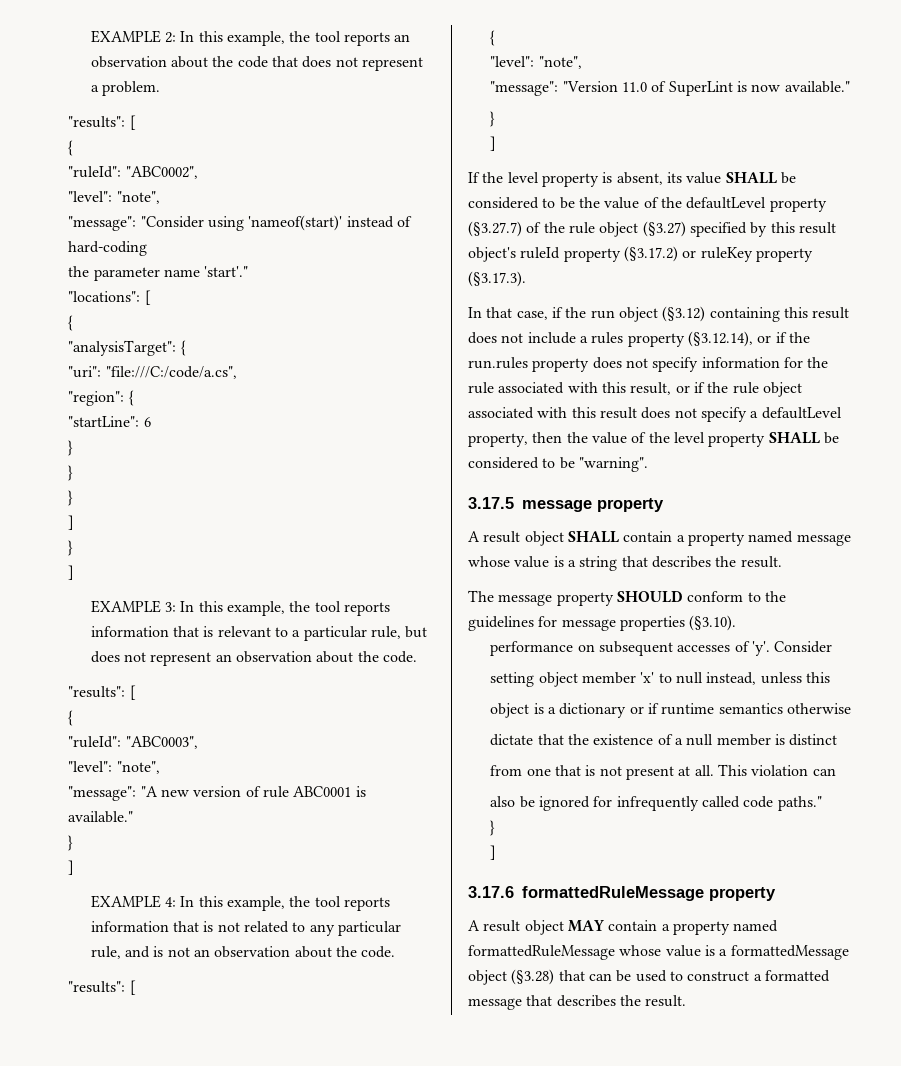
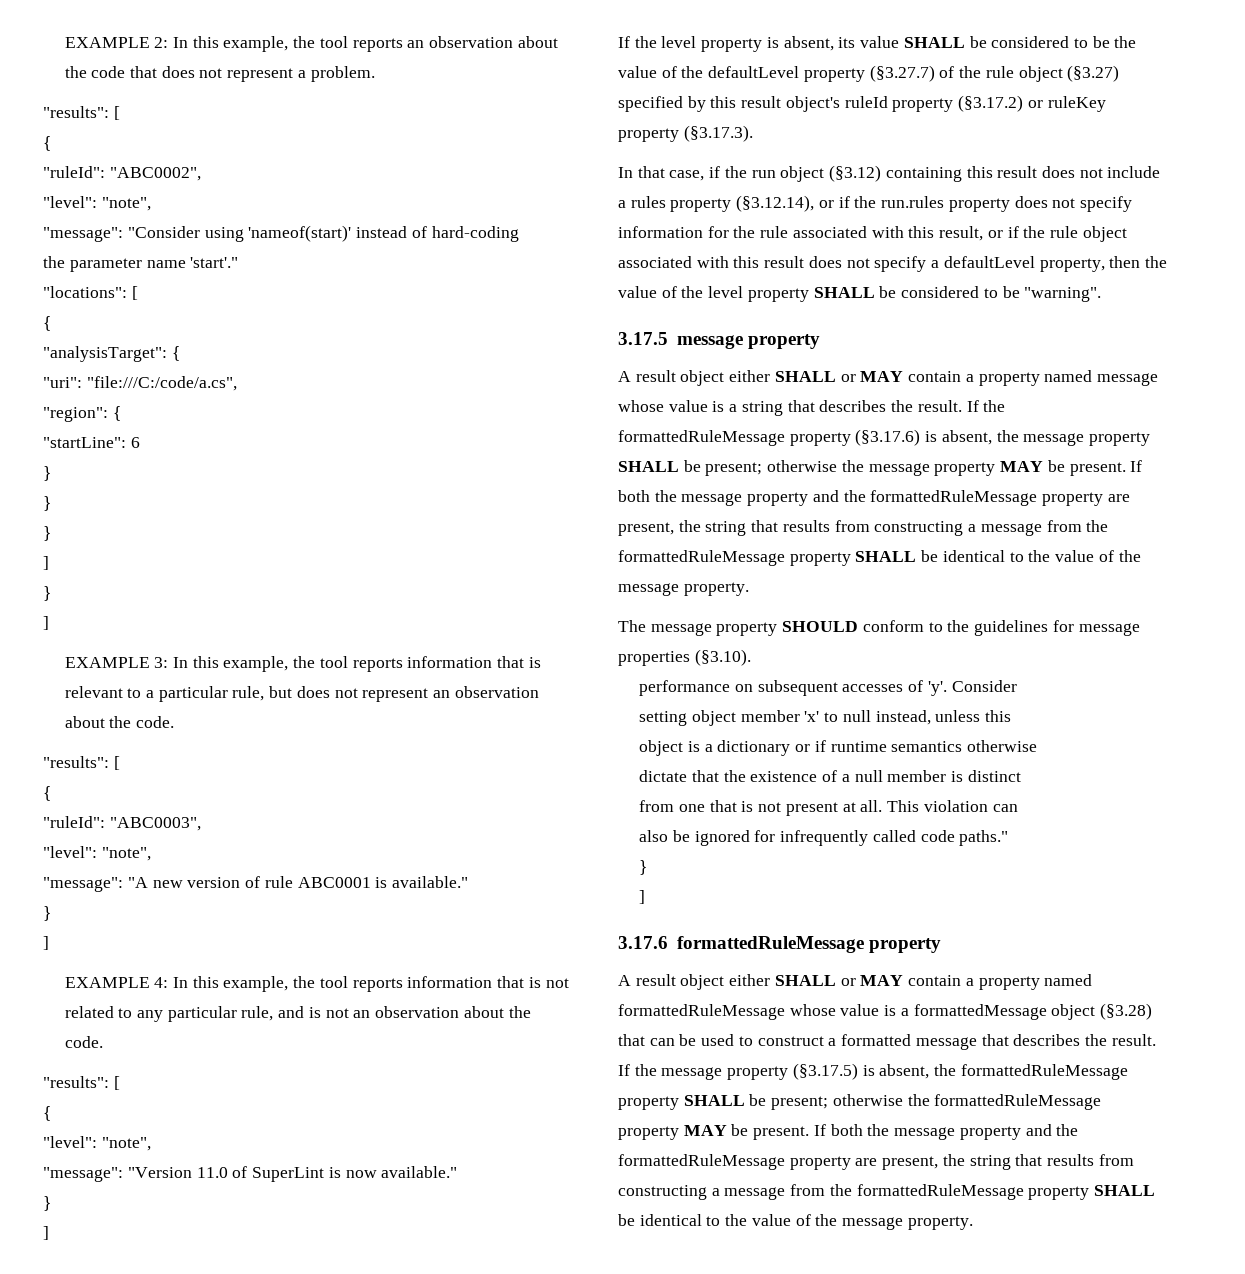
- A result object SHALL contain a property named message whose value is a string that describes the result.
+ A result object either SHALL or MAY contain a property named message whose value is a string that describes the result. If the formattedRuleMessage property (§3.17.6) is absent, the message property SHALL be present; otherwise the message property MAY be present. If both the message property and the formattedRuleMessage property are present, the string that results from constructing a message from the formattedRuleMessage property SHALL be identical to the value of the message property.
- A result object MAY contain a property named formattedRuleMessage whose value is a formattedMessage object (§3.28) that can be used to construct a formatted message that describes the result.
+ A result object either SHALL or MAY contain a property named formattedRuleMessage whose value is a formattedMessage object (§3.28) that can be used to construct a formatted message that describes the result.
+ If the message property (§3.17.5) is absent, the formattedRuleMessage property SHALL be present; otherwise the formattedRuleMessage property MAY be present. If both the message property and the formattedRuleMessage property are present, the string that results from constructing a message from the formattedRuleMessage property SHALL be identical to the value of the message property.

